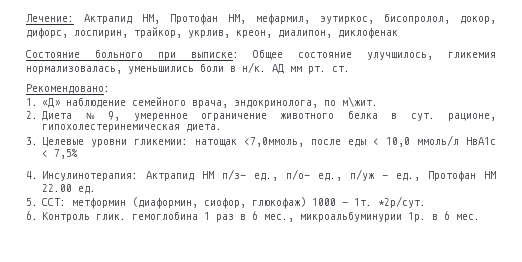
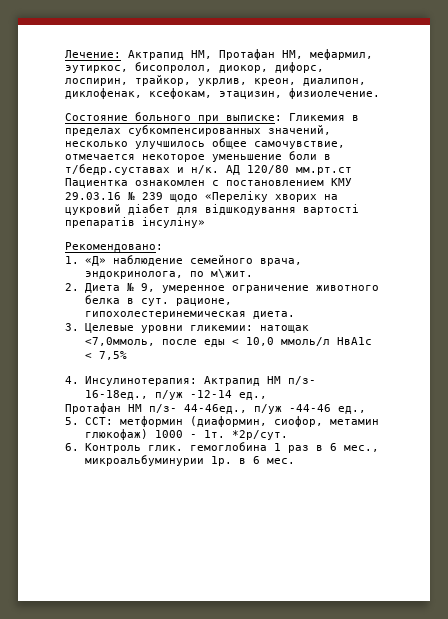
- Лечение: Актрапид НМ, Протофан НМ, мефармил, эутиркос, бисопролол, докор, дифорс, лоспирин, трайкор, укрлив, креон, диалипон, диклофенак
+ Лечение: Актрапид НМ, Протафан НМ, мефармил, эутиркос, бисопролол, диокор, дифорс, лоспирин, трайкор, укрлив, креон, диалипон, диклофенак, ксефокам, этацизин, физиолечение.
- Состояние больного при выписке: Общее состояние улучшилось, гликемия нормализовалась, уменьшились боли в н/к. АД мм рт. ст.
+ Состояние больного при выписке: Гликемия в пределах субкомпенсированных значений, несколько улучшилось общее самочувствие, отмечается некоторое уменьшение боли в т/бедр.суставах и н/к. АД 120/80 мм.рт.ст Пациентка ознакомлен с постановлением КМУ 29.03.16 № 239 щодо «Перелiку хворих на цукровий дiабет для вiдшкодування вартостi препаратiв iнсулiну»
- 4. Инсулинотерапия: Актрапид НМ п/з- ед., п/о- ед., п/уж - ед., Протофан НМ 22.00 ед.
+ 4. Инсулинотерапия: Актрапид НМ п/з- 16-18ед., п/уж -12-14 ед.,
+ Протафан НМ п/з- 44-46ед., п/уж -44-46 ед.,
- 5. ССТ: метформин (диаформин, сиофор, глюкофаж) 1000 - 1т.
+ 5. ССТ: метформин (диаформин, сиофор, метамин глюкофаж) 1000 - 1т.

